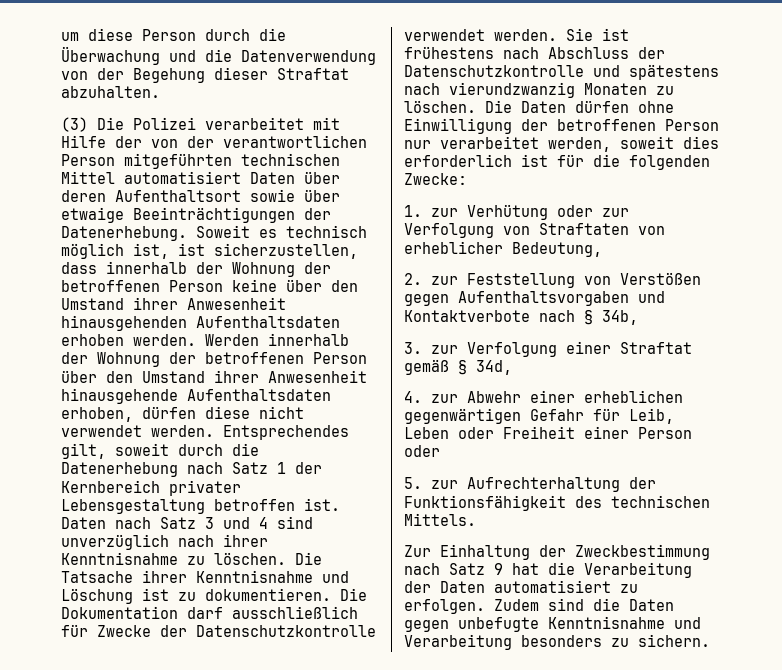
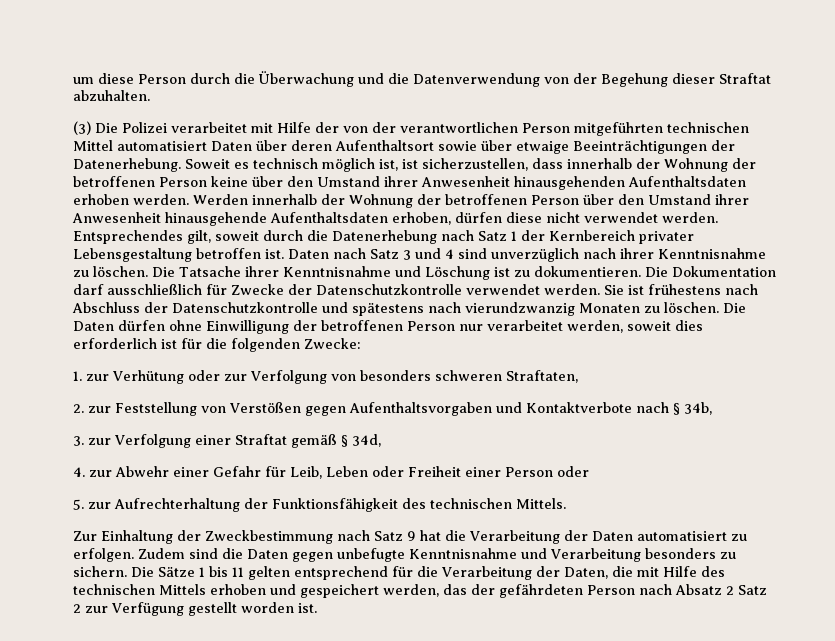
- 1. zur Verhütung oder zur Verfolgung von Straftaten von erheblicher Bedeutung,
+ 1. zur Verhütung oder zur Verfolgung von besonders schweren Straftaten,
- 4. zur Abwehr einer erheblichen gegenwärtigen Gefahr für Leib, Leben oder Freiheit einer Person oder
+ 4. zur Abwehr einer Gefahr für Leib, Leben oder Freiheit einer Person oder
+ Die Sätze 1 bis 11 gelten entsprechend für die Verarbeitung der Daten, die mit Hilfe des technischen Mittels erhoben und gespeichert werden, das der gefährdeten Person nach Absatz 2 Satz 2 zur Verfügung gestellt worden ist.

